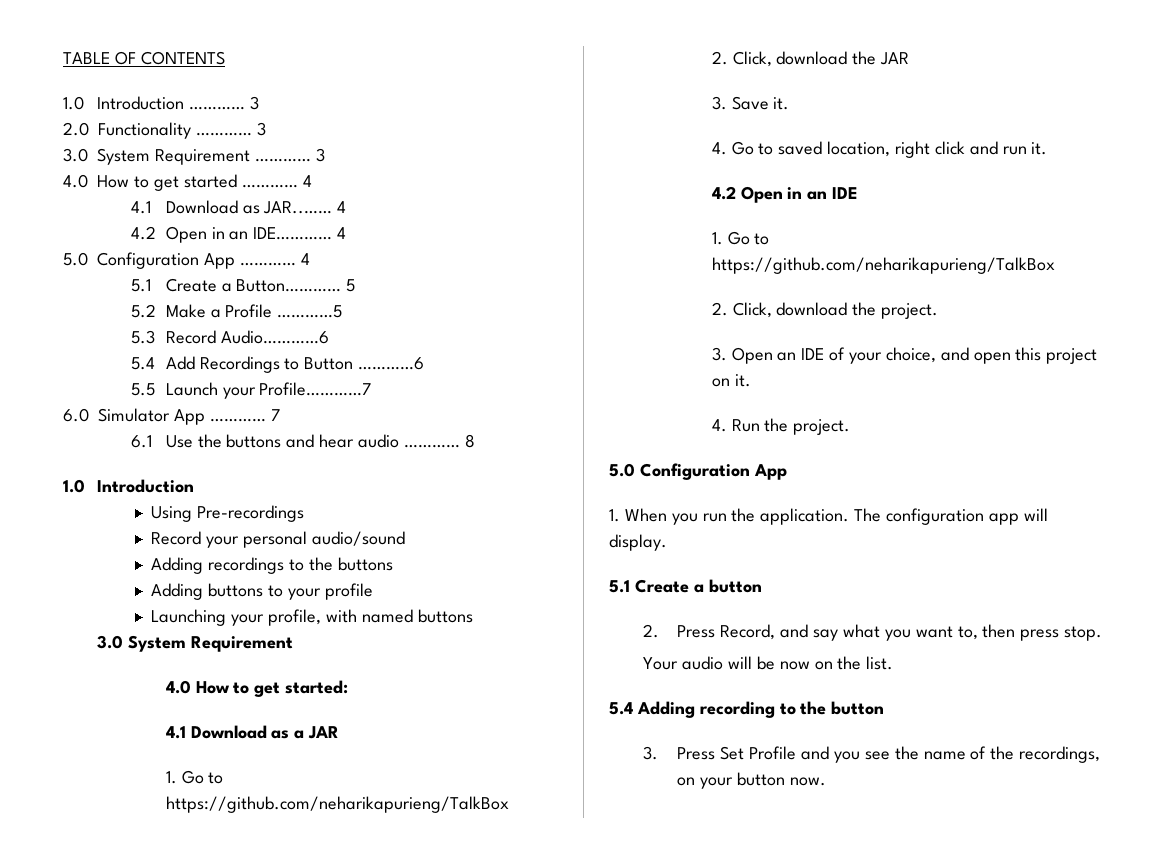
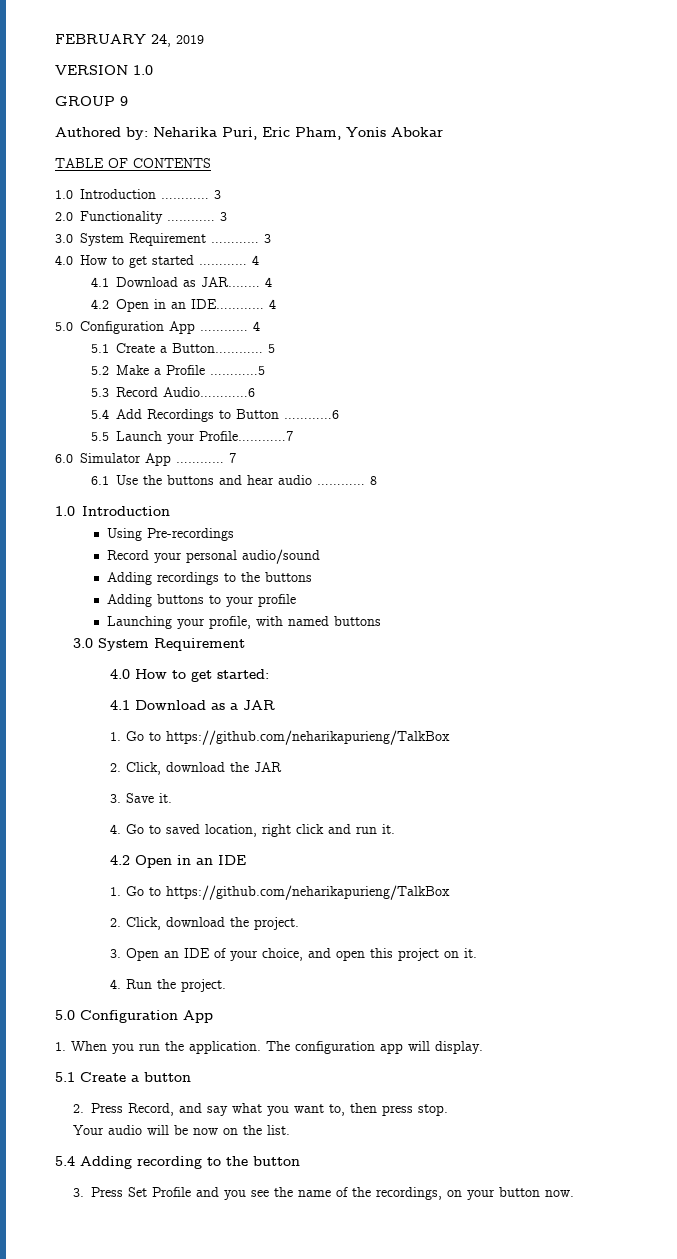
+ FEBRUARY 24, 2019
+ VERSION 1.0
+ GROUP 9
+ Authored by: Neharika Puri, Eric Pham, Yonis Abokar

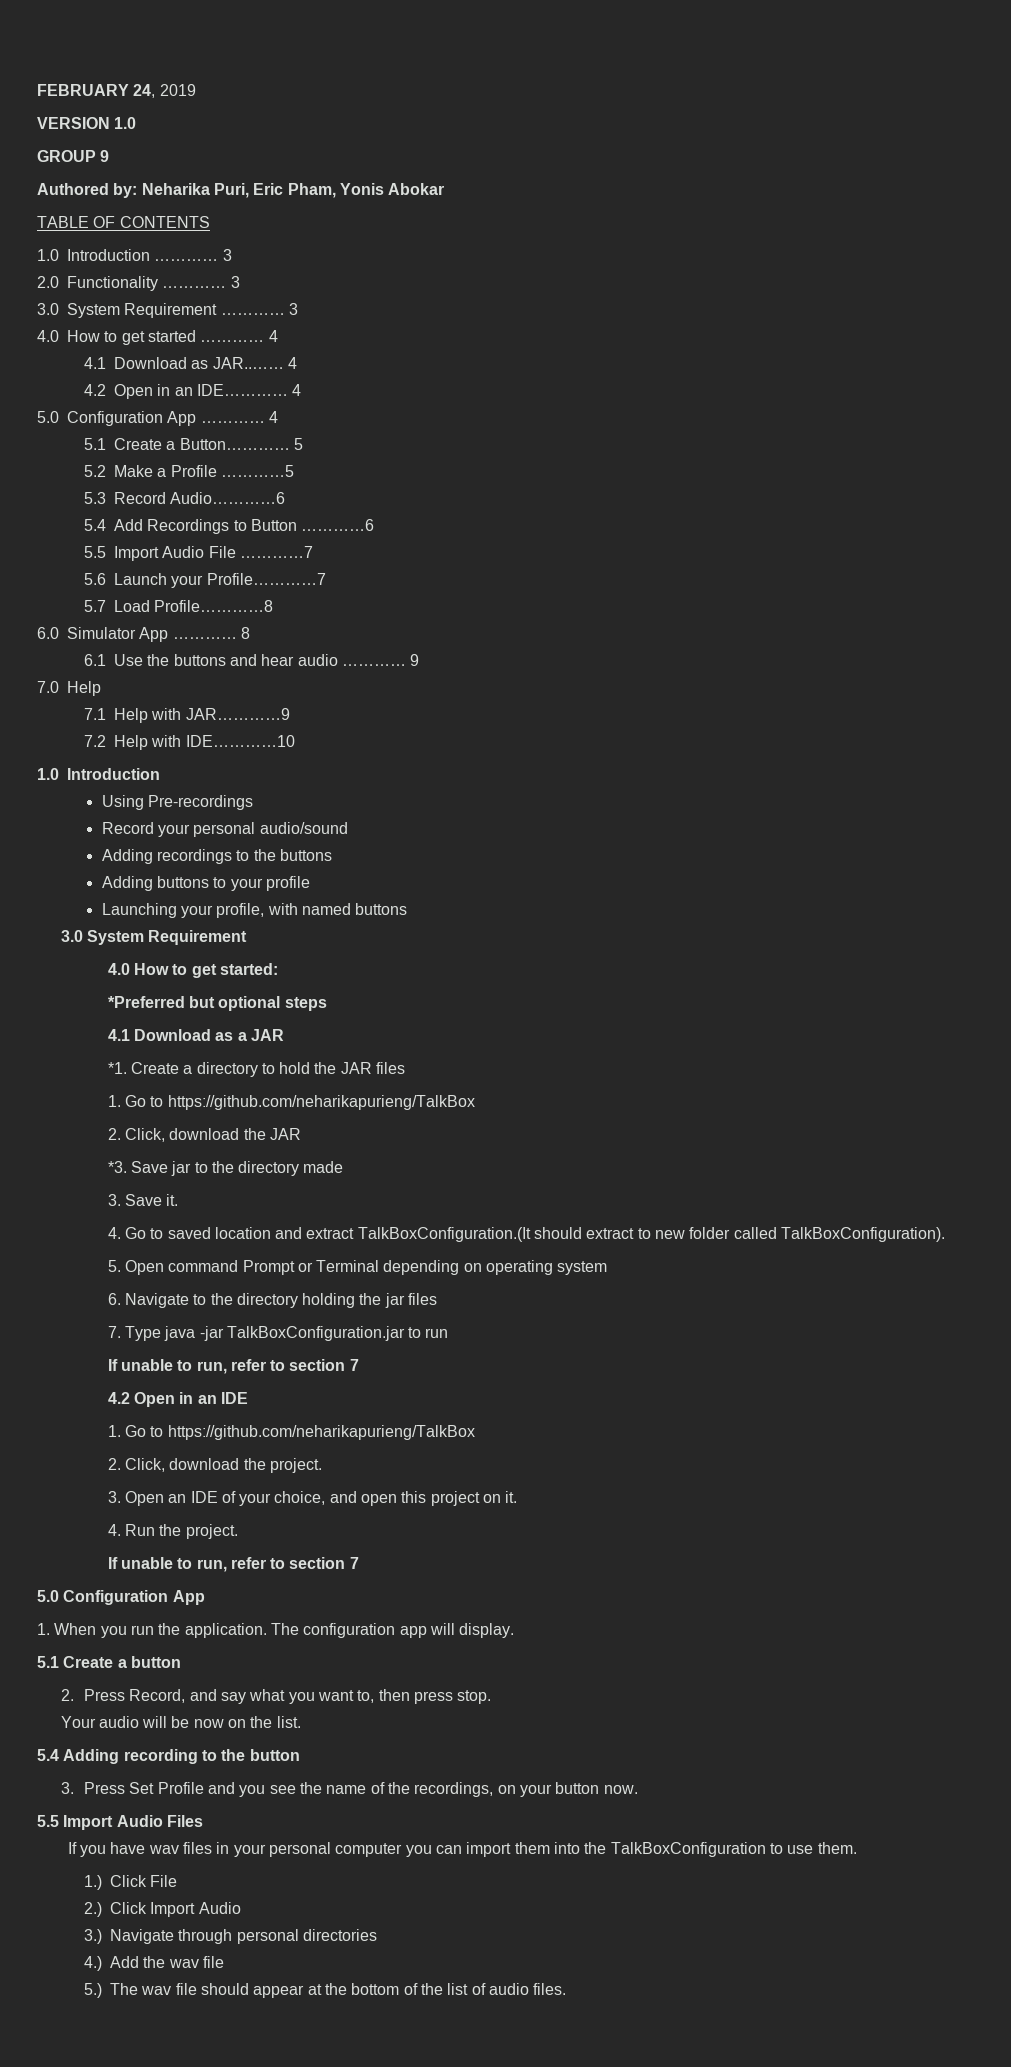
- 5.5 Launch your Profile…………7
+ 5.5 Import Audio File …………7
+ 5.6 Launch your Profile…………7
+ 5.7 Load Profile…………8
- 7
+ 8
- 6.1 Use the buttons and hear audio ………… 8
+ 6.1 Use the buttons and hear audio ………… 9
+ 7.0 Help
+ 7.1 Help with JAR…………9
+ 7.2 Help with IDE…………10
+ *Preferred but optional steps
+ *1. Create a directory to hold the JAR files
+ *3. Save jar to the directory made
- 4. Go to saved location, right click and run it.
+ 4. Go to saved location and extract TalkBoxConfiguration.(It should extract to new folder called TalkBoxConfiguration).
+ 5. Open command Prompt or Terminal depending on operating system
+ 6. Navigate to the directory holding the jar files
+ 7. Type java -jar TalkBoxConfiguration.jar to run
+ If unable to run, refer to section 7
  4. Run the project.
+ If unable to run, refer to section 7
+ 5.5 Import Audio Files
+ If you have wav files in your personal computer you can import them into the TalkBoxConfiguration to use them.
+ 1.) Click File
+ 2.) Click Import Audio
+ 3.) Navigate through personal directories
+ 4.) Add the wav file
+ 5.) The wav file should appear at the bottom of the list of audio files.

